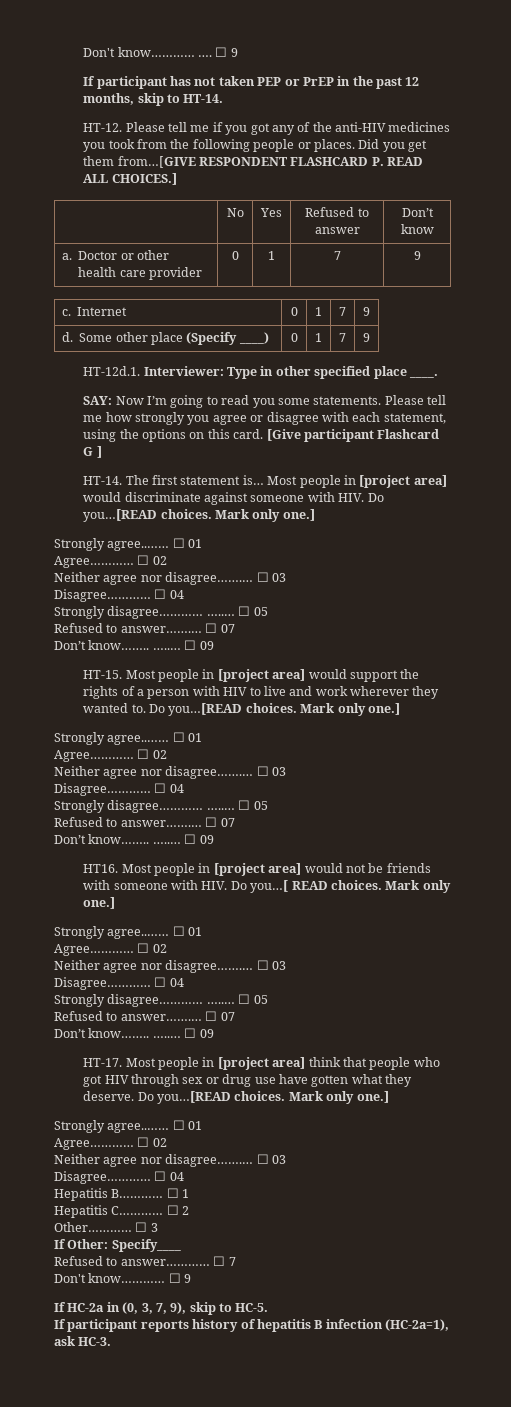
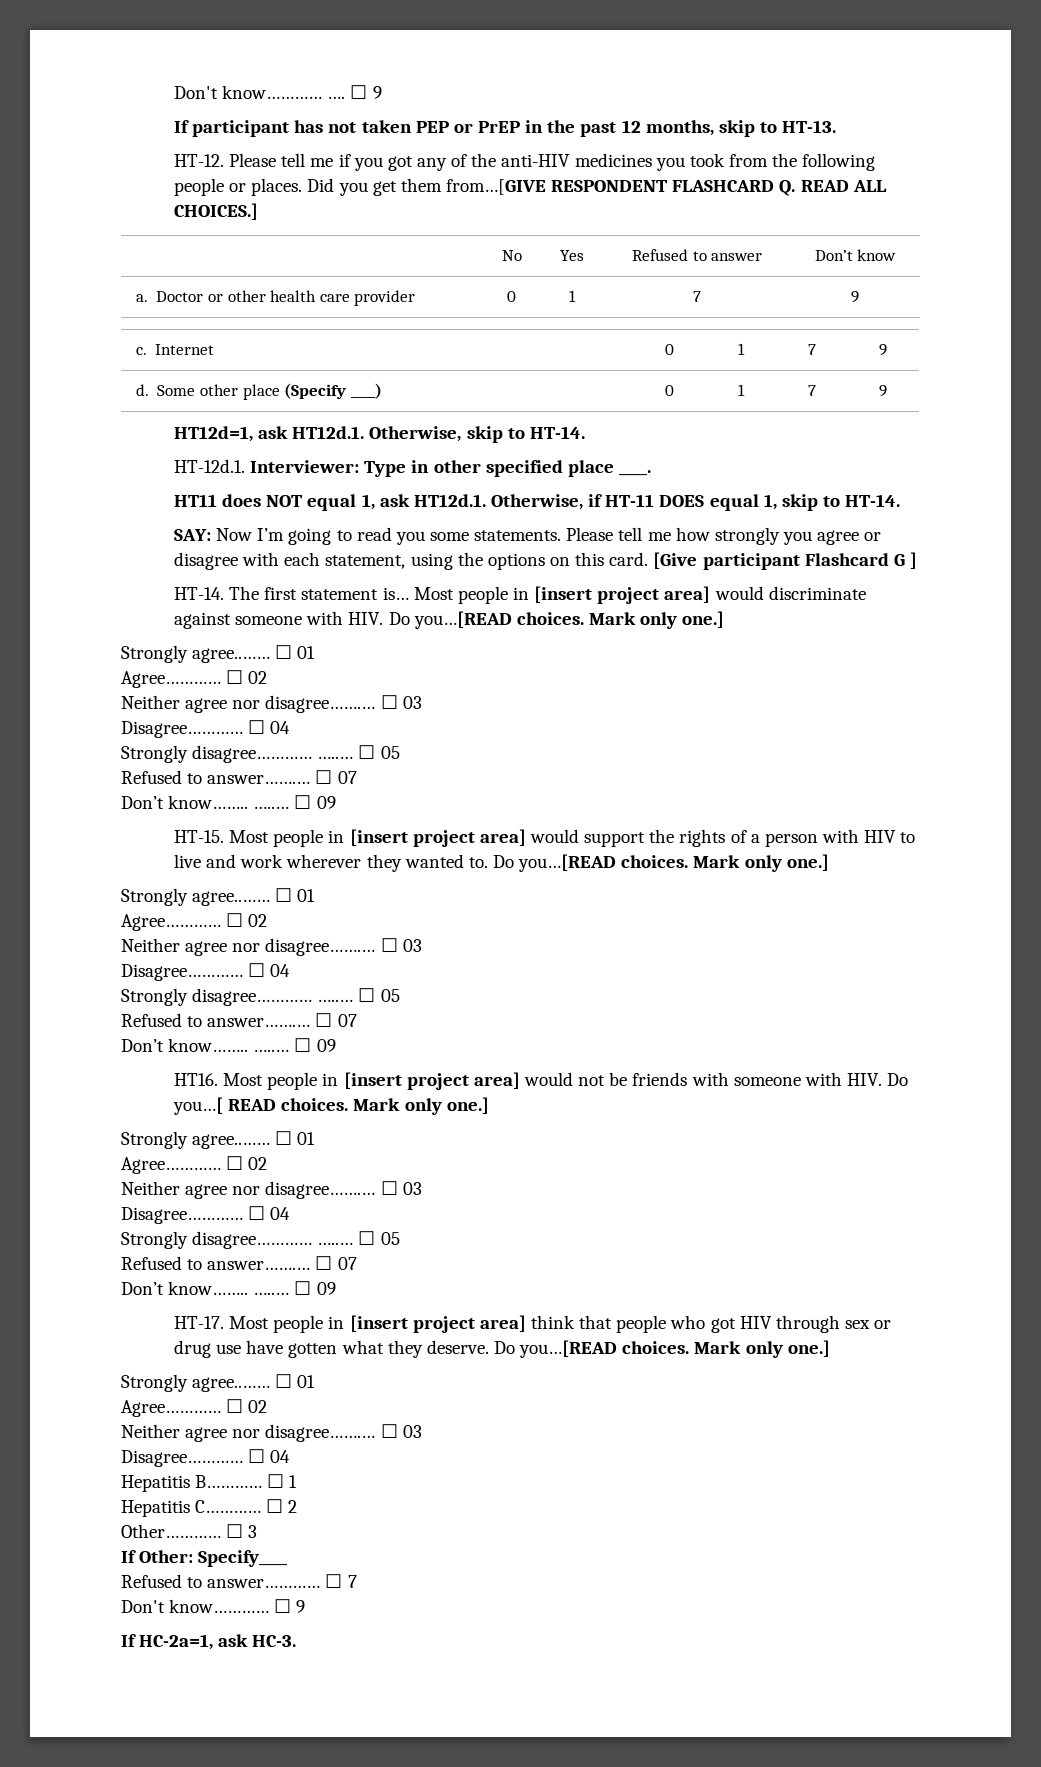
- If participant has not taken PEP or PrEP in the past 12 months, skip to HT-14.
+ If participant has not taken PEP or PrEP in the past 12 months, skip to HT-13.
- Did you get them from…[GIVE RESPONDENT FLASHCARD P. READ ALL CHOICES.]
+ Did you get them from…[GIVE RESPONDENT FLASHCARD Q. READ ALL CHOICES.]
+ HT12d=1, ask HT12d.1. Otherwise, skip to HT-14.
+ HT11 does NOT equal 1, ask HT12d.1. Otherwise, if HT-11 DOES equal 1, skip to HT-14.
- Most people in [project area] would discriminate against someone with HIV. Do you…[READ choices.
+ Most people in [insert project area] would discriminate against someone with HIV. Do you…[READ choices.
- Most people in [project area] would support the rights of a person with HIV to live and work wherever they wanted to.
+ Most people in [insert project area] would support the rights of a person with HIV to live and work wherever they wanted to.
- Most people in [project area] would not be friends with someone with HIV. Do you…[ READ choices.
+ Most people in [insert project area] would not be friends with someone with HIV. Do you…[ READ choices.
- Most people in [project area] think that people who got HIV through sex or drug use have gotten what they deserve.
+ Most people in [insert project area] think that people who got HIV through sex or drug use have gotten what they deserve.
- If HC-2a in (0, 3, 7, 9), skip to HC-5.
- If participant reports history of hepatitis B infection (HC-2a=1), ask HC-3.
+ If HC-2a=1, ask HC-3.

